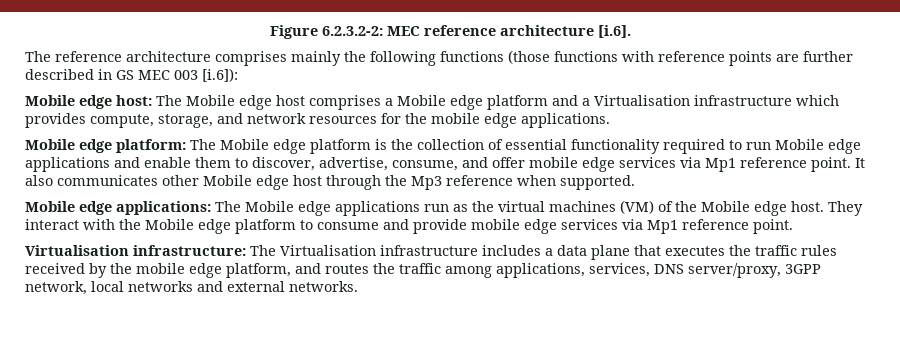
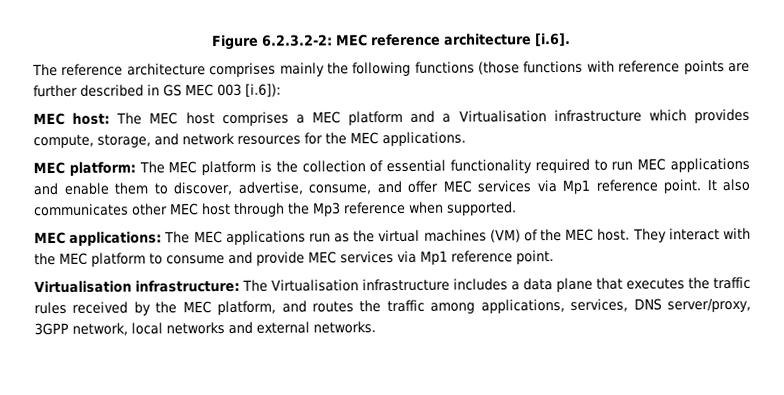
- Mobile edge host: The Mobile edge host comprises a Mobile edge platform and a Virtualisation infrastructure which provides compute, storage, and network resources for the mobile edge applications.
+ MEC host: The MEC host comprises a MEC platform and a Virtualisation infrastructure which provides compute, storage, and network resources for the MEC applications.
- Mobile edge platform: The Mobile edge platform is the collection of essential functionality required to run Mobile edge applications and enable them to discover, advertise, consume, and offer mobile edge services via Mp1 reference point.
+ MEC platform: The MEC platform is the collection of essential functionality required to run MEC applications and enable them to discover, advertise, consume, and offer MEC services via Mp1 reference point.
- It also communicates other Mobile edge host through the Mp3 reference when supported.
+ It also communicates other MEC host through the Mp3 reference when supported.
- Mobile edge applications: The Mobile edge applications run as the virtual machines (VM) of the Mobile edge host.
+ MEC applications: The MEC applications run as the virtual machines (VM) of the MEC host.
- They interact with the Mobile edge platform to consume and provide mobile edge services via Mp1 reference point.
+ They interact with the MEC platform to consume and provide MEC services via Mp1 reference point.
- Virtualisation infrastructure: The Virtualisation infrastructure includes a data plane that executes the traffic rules received by the mobile edge platform, and routes the traffic among applications, services, DNS server/proxy, 3GPP network, local networks and external networks.
+ Virtualisation infrastructure: The Virtualisation infrastructure includes a data plane that executes the traffic rules received by the MEC platform, and routes the traffic among applications, services, DNS server/proxy, 3GPP network, local networks and external networks.

